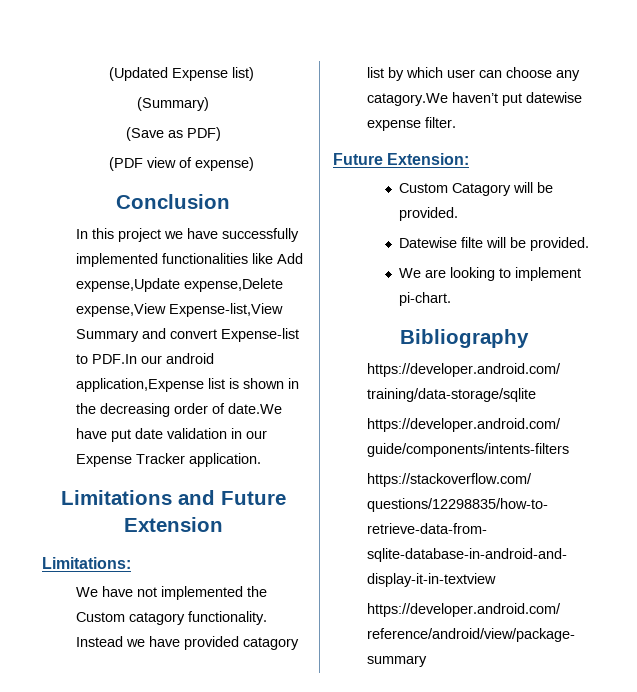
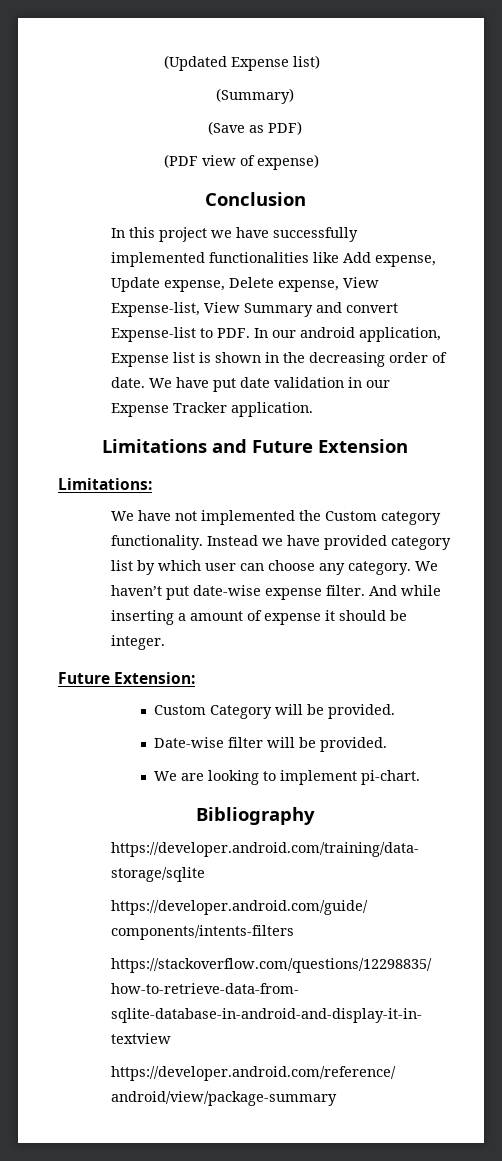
- In this project we have successfully implemented functionalities like Add expense,Update expense,Delete expense,View Expense-list,View Summary and convert Expense-list to PDF.In our android application,Expense list is shown in the decreasing order of date.We have put date validation in our Expense Tracker application.
+ In this project we have successfully implemented functionalities like Add expense, Update expense, Delete expense, View Expense-list, View Summary and convert Expense-list to PDF. In our android application, Expense list is shown in the decreasing order of date. We have put date validation in our Expense Tracker application.
- We have not implemented the Custom catagory functionality.
+ We have not implemented the Custom category functionality.
- Instead we have provided catagory list by which user can choose any catagory.We haven’t put datewise expense filter.
+ Instead we have provided category list by which user can choose any category. We haven’t put date-wise expense filter. And while inserting a amount of expense it should be integer.
- Custom Catagory will be provided.
- Datewise filte will be provided.
+ Custom Category will be provided.
+ Date-wise filter will be provided.

